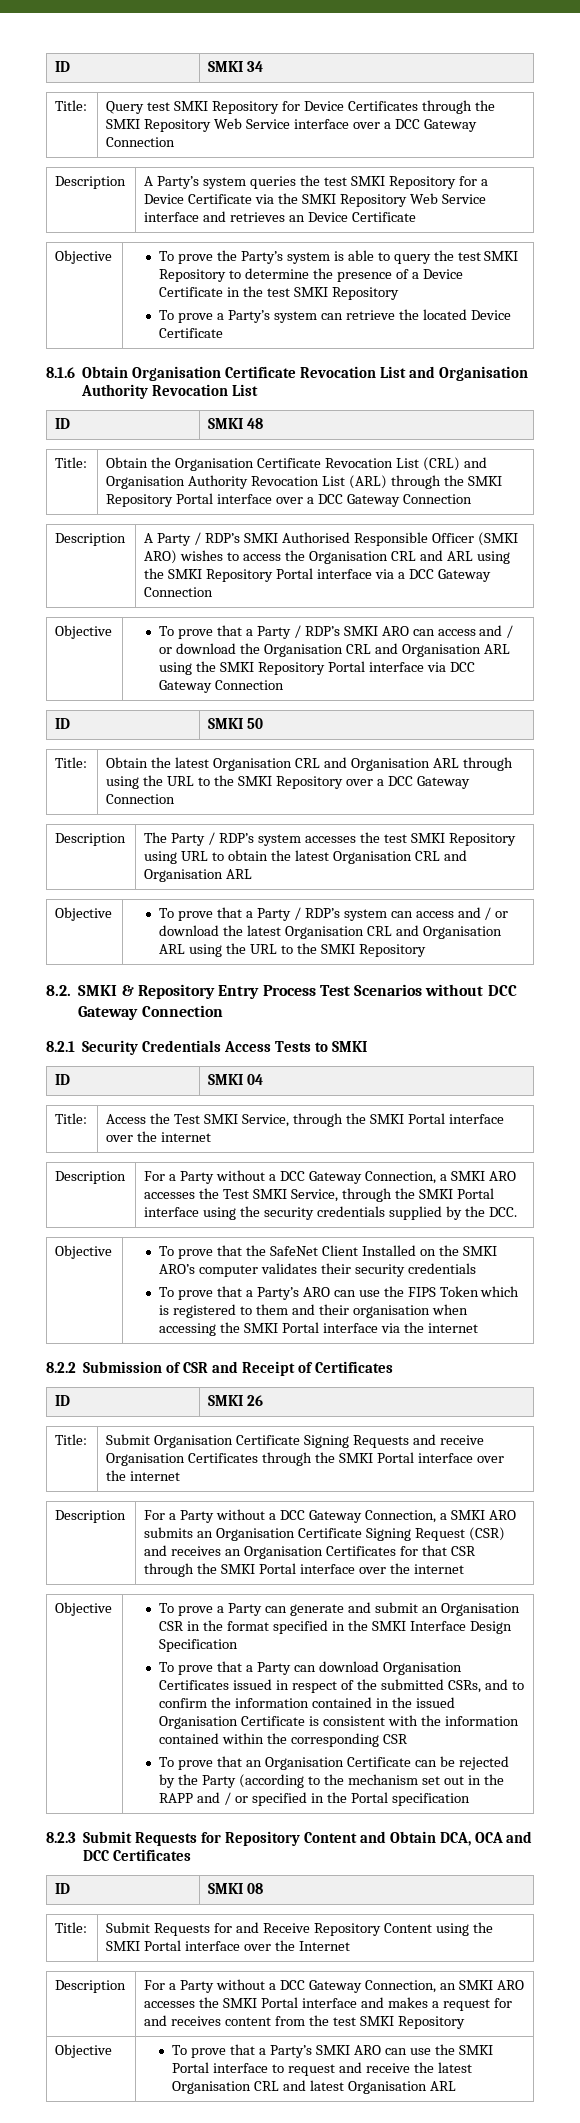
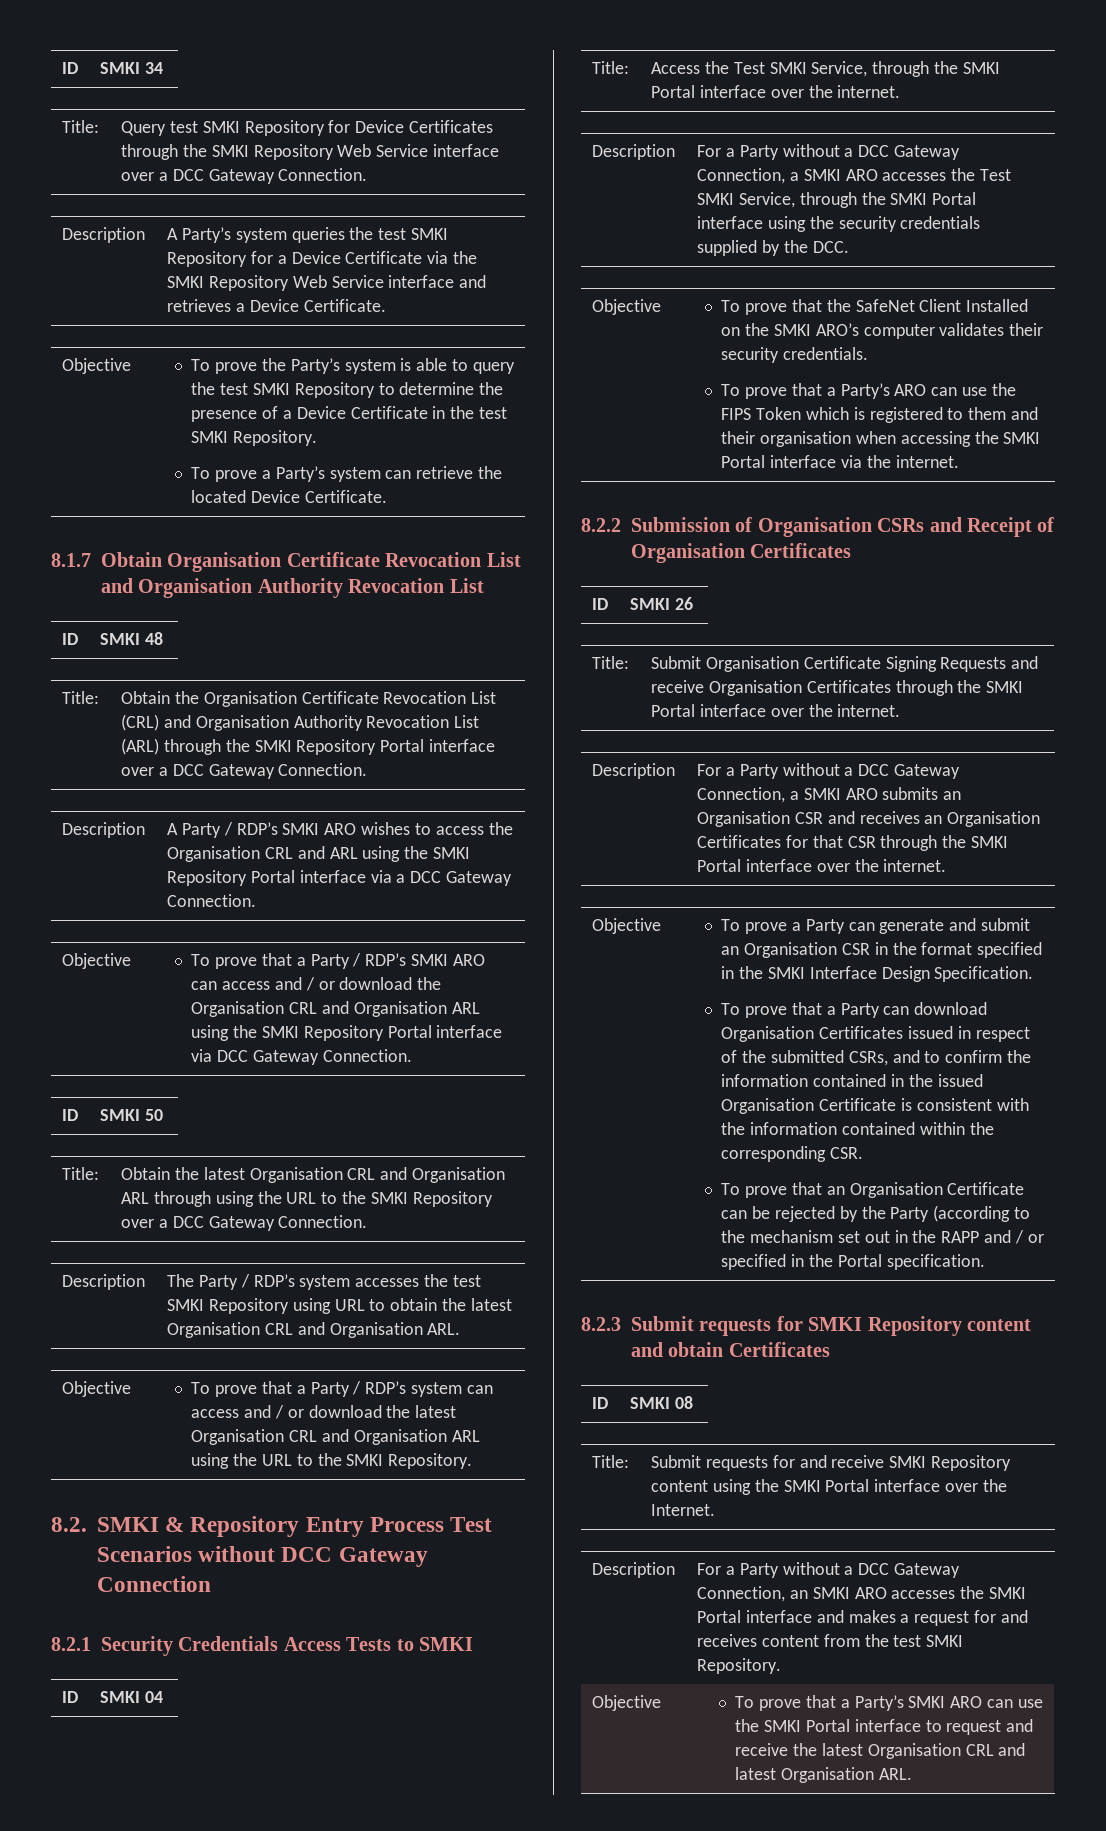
- Title: | Query test SMKI Repository for Device Certificates through the SMKI Repository Web Service interface over a DCC Gateway Connection
+ Title: | Query test SMKI Repository for Device Certificates through the SMKI Repository Web Service interface over a DCC Gateway Connection.
- Description | A Party’s system queries the test SMKI Repository for a Device Certificate via the SMKI Repository Web Service interface and retrieves an Device Certificate
+ Description | A Party’s system queries the test SMKI Repository for a Device Certificate via the SMKI Repository Web Service interface and retrieves a Device Certificate.
- Objective | To prove the Party’s system is able to query the test SMKI Repository to determine the presence of a Device Certificate in the test SMKI Repository
- To prove a Party’s system can retrieve the located Device Certificate
- 8.1.6 Obtain Organisation Certificate Revocation List and Organisation Authority Revocation List
+ Objective | To prove the Party’s system is able to query the test SMKI Repository to determine the presence of a Device Certificate in the test SMKI Repository.
+ To prove a Party’s system can retrieve the located Device Certificate.
+ 8.1.7 Obtain Organisation Certificate Revocation List and Organisation Authority Revocation List
- Title: | Obtain the Organisation Certificate Revocation List (CRL) and Organisation Authority Revocation List (ARL) through the SMKI Repository Portal interface over a DCC Gateway Connection
+ Title: | Obtain the Organisation Certificate Revocation List (CRL) and Organisation Authority Revocation List (ARL) through the SMKI Repository Portal interface over a DCC Gateway Connection.
- Description | A Party / RDP’s SMKI Authorised Responsible Officer (SMKI ARO) wishes to access the Organisation CRL and ARL using the SMKI Repository Portal interface via a DCC Gateway Connection
+ Description | A Party / RDP’s SMKI ARO wishes to access the Organisation CRL and ARL using the SMKI Repository Portal interface via a DCC Gateway Connection.
- Objective | To prove that a Party / RDP’s SMKI ARO can access and / or download the Organisation CRL and Organisation ARL using the SMKI Repository Portal interface via DCC Gateway Connection
+ Objective | To prove that a Party / RDP’s SMKI ARO can access and / or download the Organisation CRL and Organisation ARL using the SMKI Repository Portal interface via DCC Gateway Connection.
- Title: | Obtain the latest Organisation CRL and Organisation ARL through using the URL to the SMKI Repository over a DCC Gateway Connection
+ Title: | Obtain the latest Organisation CRL and Organisation ARL through using the URL to the SMKI Repository over a DCC Gateway Connection.
- Description | The Party / RDP’s system accesses the test SMKI Repository using URL to obtain the latest Organisation CRL and Organisation ARL
+ Description | The Party / RDP’s system accesses the test SMKI Repository using URL to obtain the latest Organisation CRL and Organisation ARL.
- Objective | To prove that a Party / RDP’s system can access and / or download the latest Organisation CRL and Organisation ARL using the URL to the SMKI Repository
+ Objective | To prove that a Party / RDP’s system can access and / or download the latest Organisation CRL and Organisation ARL using the URL to the SMKI Repository.
- Title: | Access the Test SMKI Service, through the SMKI Portal interface over the internet
+ Title: | Access the Test SMKI Service, through the SMKI Portal interface over the internet.
- To prove that the SafeNet Client Installed on the SMKI ARO’s computer validates their security credentials
+ To prove that the SafeNet Client Installed on the SMKI ARO’s computer validates their security credentials.
- To prove that a Party’s ARO can use the FIPS Token which is registered to them and their organisation when accessing the SMKI Portal interface via the internet
+ To prove that a Party’s ARO can use the FIPS Token which is registered to them and their organisation when accessing the SMKI Portal interface via the internet.
- 8.2.2 Submission of CSR and Receipt of Certificates
+ 8.2.2 Submission of Organisation CSRs and Receipt of Organisation Certificates
- Title: | Submit Organisation Certificate Signing Requests and receive Organisation Certificates through the SMKI Portal interface over the internet
+ Title: | Submit Organisation Certificate Signing Requests and receive Organisation Certificates through the SMKI Portal interface over the internet.
- Description | For a Party without a DCC Gateway Connection, a SMKI ARO submits an Organisation Certificate Signing Request (CSR) and receives an Organisation Certificates for that CSR through the SMKI Portal interface over the internet
+ Description | For a Party without a DCC Gateway Connection, a SMKI ARO submits an Organisation CSR and receives an Organisation Certificates for that CSR through the SMKI Portal interface over the internet.
- To prove a Party can generate and submit an Organisation CSR in the format specified in the SMKI Interface Design Specification
+ To prove a Party can generate and submit an Organisation CSR in the format specified in the SMKI Interface Design Specification.
- To prove that a Party can download Organisation Certificates issued in respect of the submitted CSRs, and to confirm the information contained in the issued Organisation Certificate is consistent with the information contained within the corresponding CSR
+ To prove that a Party can download Organisation Certificates issued in respect of the submitted CSRs, and to confirm the information contained in the issued Organisation Certificate is consistent with the information contained within the corresponding CSR.
- To prove that an Organisation Certificate can be rejected by the Party (according to the mechanism set out in the RAPP and / or specified in the Portal specification
+ To prove that an Organisation Certificate can be rejected by the Party (according to the mechanism set out in the RAPP and / or specified in the Portal specification.
- 8.2.3 Submit Requests for Repository Content and Obtain DCA, OCA and DCC Certificates
+ 8.2.3 Submit requests for SMKI Repository content and obtain Certificates
- Title: | Submit Requests for and Receive Repository Content using the SMKI Portal interface over the Internet
+ Title: | Submit requests for and receive SMKI Repository content using the SMKI Portal interface over the Internet.
- Description | For a Party without a DCC Gateway Connection, an SMKI ARO accesses the SMKI Portal interface and makes a request for and receives content from the test SMKI Repository
+ Description | For a Party without a DCC Gateway Connection, an SMKI ARO accesses the SMKI Portal interface and makes a request for and receives content from the test SMKI Repository.
- Objective | To prove that a Party’s SMKI ARO can use the SMKI Portal interface to request and receive the latest Organisation CRL and latest Organisation ARL
+ Objective | To prove that a Party’s SMKI ARO can use the SMKI Portal interface to request and receive the latest Organisation CRL and latest Organisation ARL.

